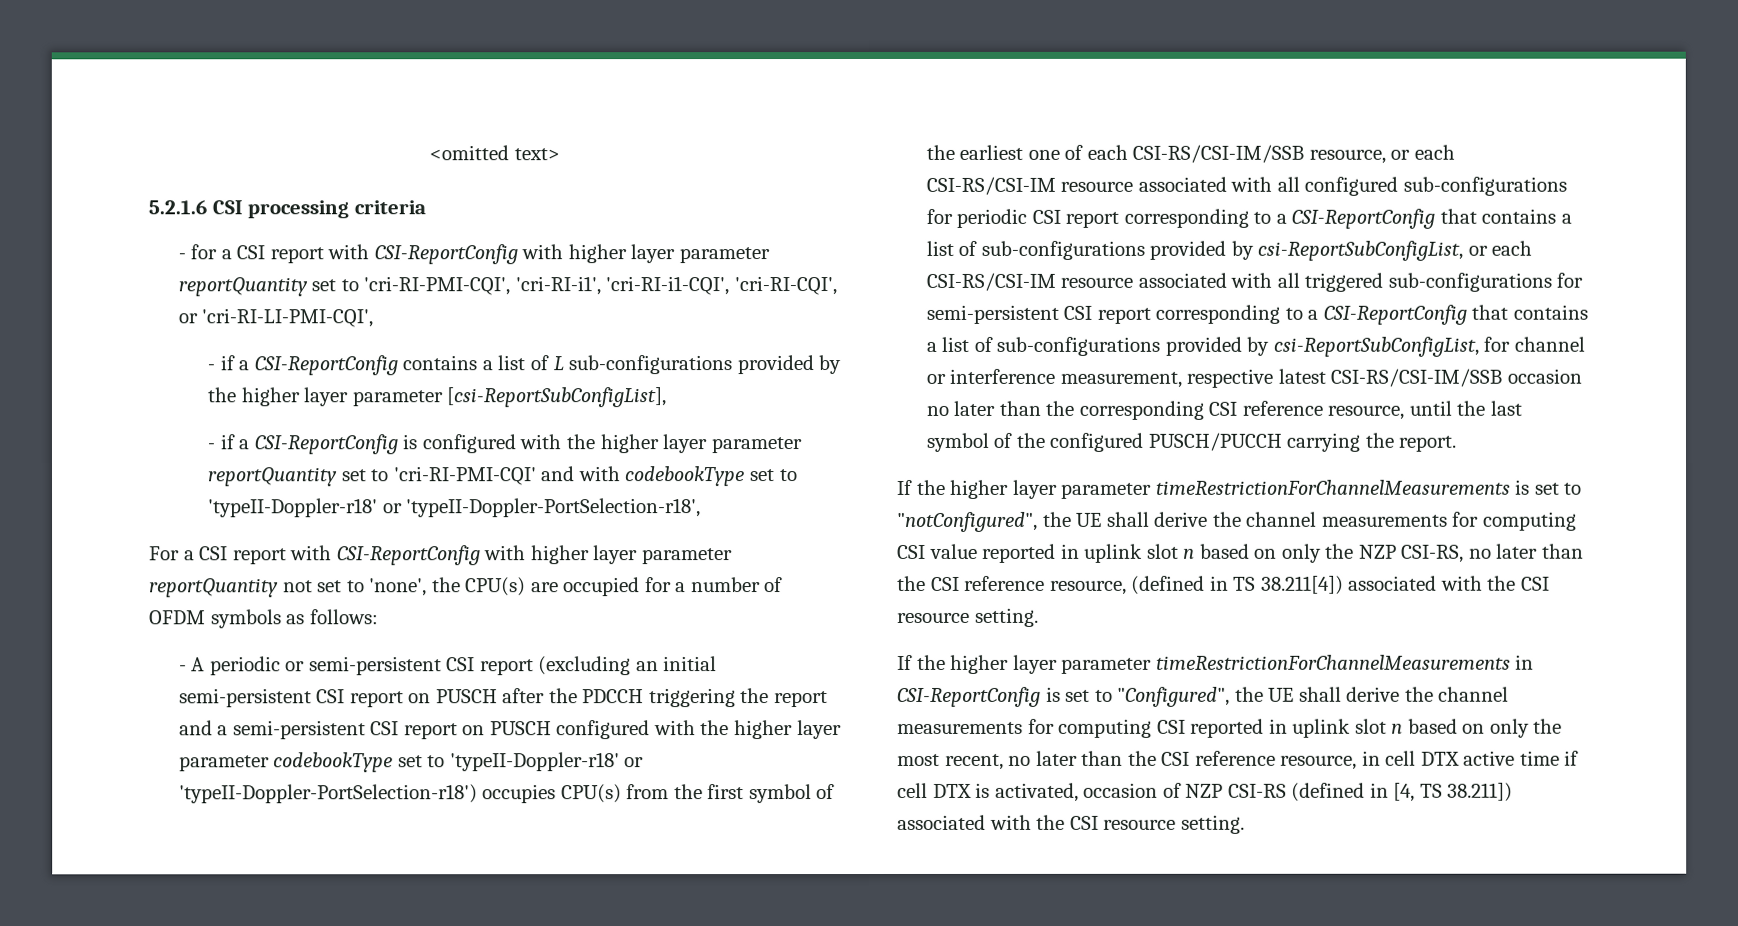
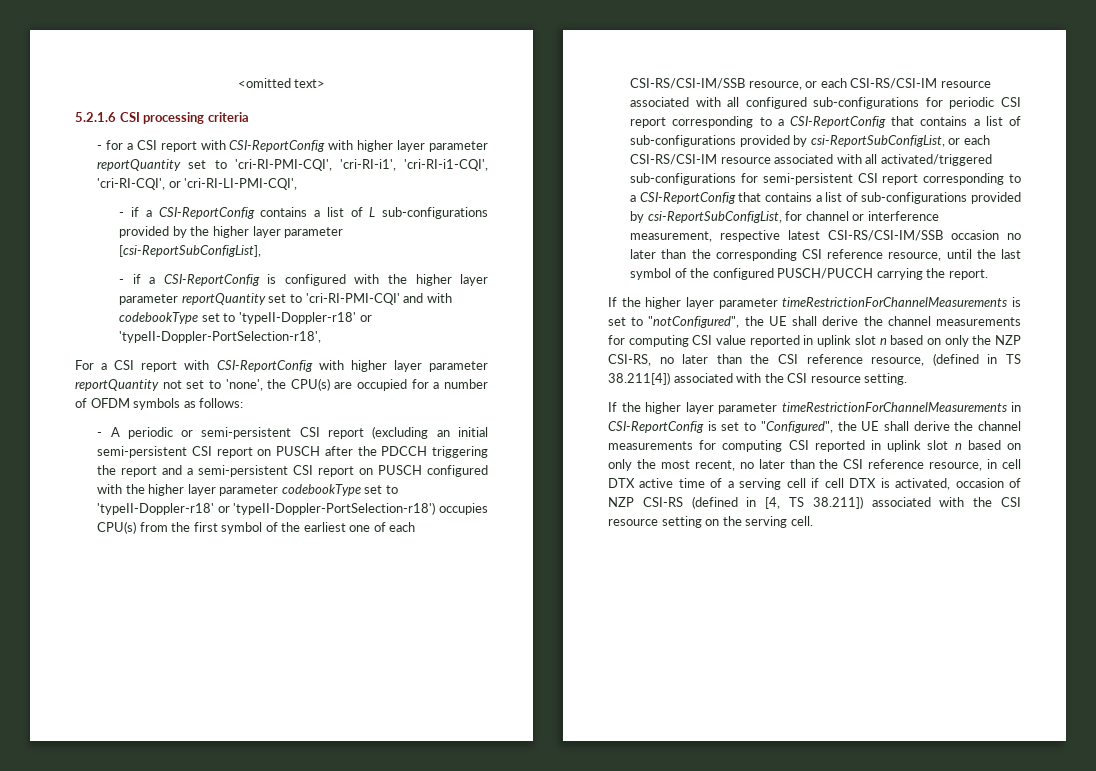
- - A periodic or semi-persistent CSI report (excluding an initial semi-persistent CSI report on PUSCH after the PDCCH triggering the report and a semi-persistent CSI report on PUSCH configured with the higher layer parameter codebookType set to 'typeII-Doppler-r18' or 'typeII-Doppler-PortSelection-r18') occupies CPU(s) from the first symbol of the earliest one of each CSI-RS/CSI-IM/SSB resource, or each CSI-RS/CSI-IM resource associated with all configured sub-configurations for periodic CSI report corresponding to a CSI-ReportConfig that contains a list of sub-configurations provided by csi-ReportSubConfigList, or each CSI-RS/CSI-IM resource associated with all triggered sub-configurations for semi-persistent CSI report corresponding to a CSI-ReportConfig that contains a list of sub-configurations provided by csi-ReportSubConfigList, for channel or interference measurement, respective latest CSI-RS/CSI-IM/SSB occasion no later than the corresponding CSI reference resource, until the last symbol of the configured PUSCH/PUCCH carrying the report.
+ - A periodic or semi-persistent CSI report (excluding an initial semi-persistent CSI report on PUSCH after the PDCCH triggering the report and a semi-persistent CSI report on PUSCH configured with the higher layer parameter codebookType set to 'typeII-Doppler-r18' or 'typeII-Doppler-PortSelection-r18') occupies CPU(s) from the first symbol of the earliest one of each CSI-RS/CSI-IM/SSB resource, or each CSI-RS/CSI-IM resource associated with all configured sub-configurations for periodic CSI report corresponding to a CSI-ReportConfig that contains a list of sub-configurations provided by csi-ReportSubConfigList, or each CSI-RS/CSI-IM resource associated with all activated/triggered sub-configurations for semi-persistent CSI report corresponding to a CSI-ReportConfig that contains a list of sub-configurations provided by csi-ReportSubConfigList, for channel or interference measurement, respective latest CSI-RS/CSI-IM/SSB occasion no later than the corresponding CSI reference resource, until the last symbol of the configured PUSCH/PUCCH carrying the report.
- If the higher layer parameter timeRestrictionForChannelMeasurements in CSI-ReportConfig is set to "Configured", the UE shall derive the channel measurements for computing CSI reported in uplink slot n based on only the most recent, no later than the CSI reference resource, in cell DTX active time if cell DTX is activated, occasion of NZP CSI-RS (defined in [4, TS 38.211]) associated with the CSI resource setting.
+ If the higher layer parameter timeRestrictionForChannelMeasurements in CSI-ReportConfig is set to "Configured", the UE shall derive the channel measurements for computing CSI reported in uplink slot n based on only the most recent, no later than the CSI reference resource, in cell DTX active time of a serving cell if cell DTX is activated, occasion of NZP CSI-RS (defined in [4, TS 38.211]) associated with the CSI resource setting on the serving cell.

